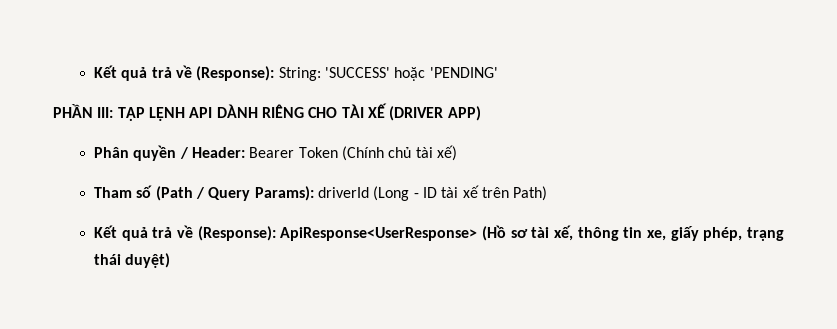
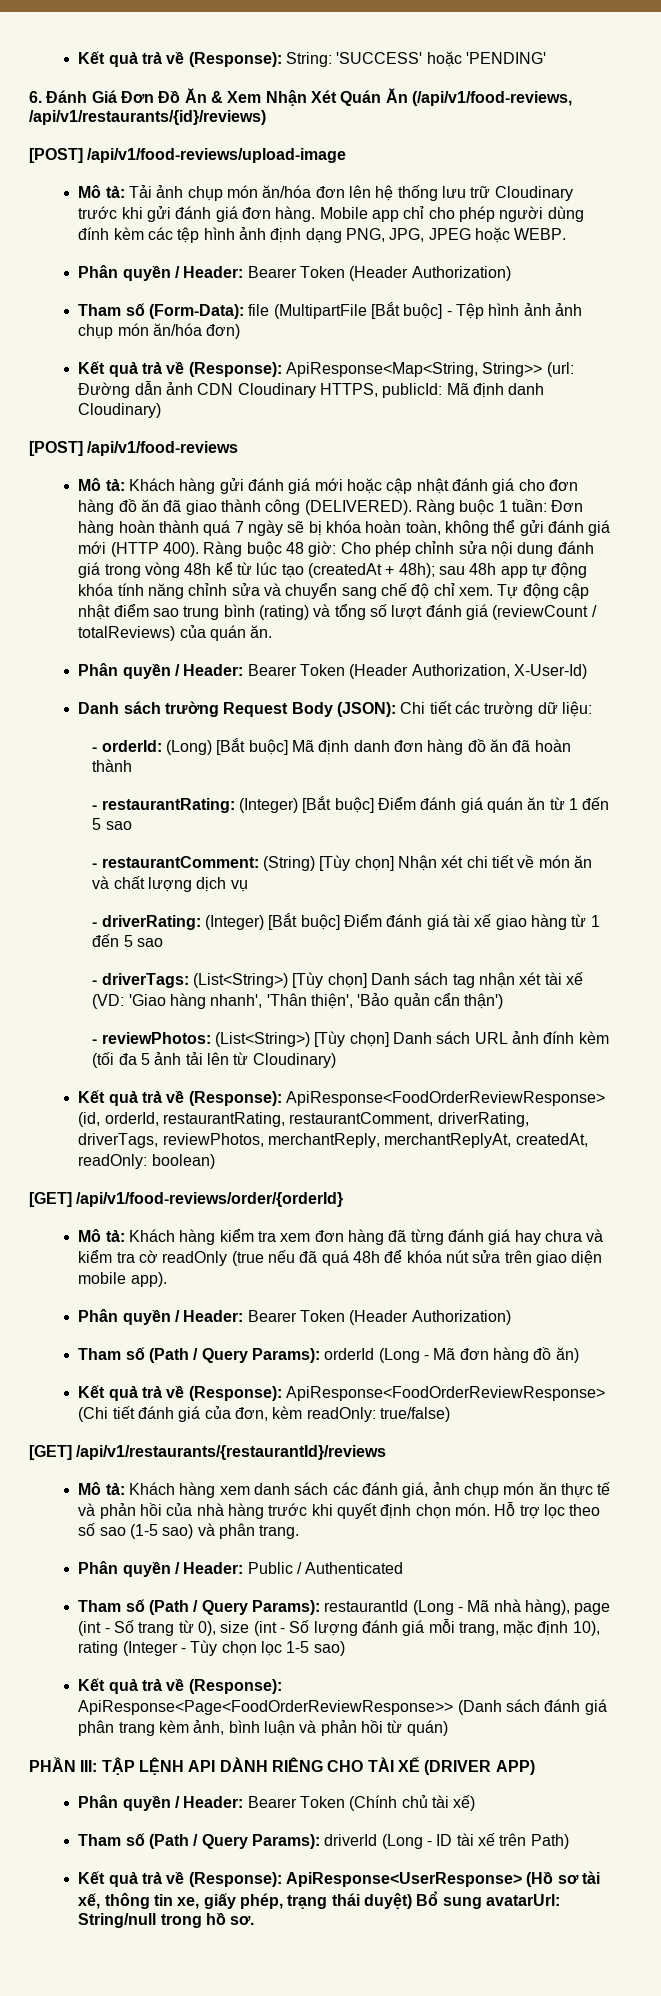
+ 6. Đánh Giá Đơn Đồ Ăn & Xem Nhận Xét Quán Ăn (/api/v1/food-reviews, /api/v1/restaurants/{id}/reviews)
+ [POST] /api/v1/food-reviews/upload-image
+ Mô tả: Tải ảnh chụp món ăn/hóa đơn lên hệ thống lưu trữ Cloudinary trước khi gửi đánh giá đơn hàng. Mobile app chỉ cho phép người dùng đính kèm các tệp hình ảnh định dạng PNG, JPG, JPEG hoặc WEBP.
+ Phân quyền / Header: Bearer Token (Header Authorization)
+ Tham số (Form-Data): file (MultipartFile [Bắt buộc] - Tệp hình ảnh ảnh chụp món ăn/hóa đơn)
+ Kết quả trả về (Response): ApiResponse<Map<String, String>> (url: Đường dẫn ảnh CDN Cloudinary HTTPS, publicId: Mã định danh Cloudinary)
+ [POST] /api/v1/food-reviews
+ Mô tả: Khách hàng gửi đánh giá mới hoặc cập nhật đánh giá cho đơn hàng đồ ăn đã giao thành công (DELIVERED). Ràng buộc 1 tuần: Đơn hàng hoàn thành quá 7 ngày sẽ bị khóa hoàn toàn, không thể gửi đánh giá mới (HTTP 400). Ràng buộc 48 giờ: Cho phép chỉnh sửa nội dung đánh giá trong vòng 48h kể từ lúc tạo (createdAt + 48h); sau 48h app tự động khóa tính năng chỉnh sửa và chuyển sang chế độ chỉ xem. Tự động cập nhật điểm sao trung bình (rating) và tổng số lượt đánh giá (reviewCount / totalReviews) của quán ăn.
+ Phân quyền / Header: Bearer Token (Header Authorization, X-User-Id)
+ Danh sách trường Request Body (JSON): Chi tiết các trường dữ liệu:
+ - orderId: (Long) [Bắt buộc] Mã định danh đơn hàng đồ ăn đã hoàn thành
+ - restaurantRating: (Integer) [Bắt buộc] Điểm đánh giá quán ăn từ 1 đến 5 sao
+ - restaurantComment: (String) [Tùy chọn] Nhận xét chi tiết về món ăn và chất lượng dịch vụ
+ - driverRating: (Integer) [Bắt buộc] Điểm đánh giá tài xế giao hàng từ 1 đến 5 sao
+ - driverTags: (List<String>) [Tùy chọn] Danh sách tag nhận xét tài xế (VD: 'Giao hàng nhanh', 'Thân thiện', 'Bảo quản cẩn thận')
+ - reviewPhotos: (List<String>) [Tùy chọn] Danh sách URL ảnh đính kèm (tối đa 5 ảnh tải lên từ Cloudinary)
+ Kết quả trả về (Response): ApiResponse<FoodOrderReviewResponse> (id, orderId, restaurantRating, restaurantComment, driverRating, driverTags, reviewPhotos, merchantReply, merchantReplyAt, createdAt, readOnly: boolean)
+ [GET] /api/v1/food-reviews/order/{orderId}
+ Mô tả: Khách hàng kiểm tra xem đơn hàng đã từng đánh giá hay chưa và kiểm tra cờ readOnly (true nếu đã quá 48h để khóa nút sửa trên giao diện mobile app).
+ Phân quyền / Header: Bearer Token (Header Authorization)
+ Tham số (Path / Query Params): orderId (Long - Mã đơn hàng đồ ăn)
+ Kết quả trả về (Response): ApiResponse<FoodOrderReviewResponse> (Chi tiết đánh giá của đơn, kèm readOnly: true/false)
+ [GET] /api/v1/restaurants/{restaurantId}/reviews
+ Mô tả: Khách hàng xem danh sách các đánh giá, ảnh chụp món ăn thực tế và phản hồi của nhà hàng trước khi quyết định chọn món. Hỗ trợ lọc theo số sao (1-5 sao) và phân trang.
+ Phân quyền / Header: Public / Authenticated
+ Tham số (Path / Query Params): restaurantId (Long - Mã nhà hàng), page (int - Số trang từ 0), size (int - Số lượng đánh giá mỗi trang, mặc định 10), rating (Integer - Tùy chọn lọc 1-5 sao)
+ Kết quả trả về (Response): ApiResponse<Page<FoodOrderReviewResponse>> (Danh sách đánh giá phân trang kèm ảnh, bình luận và phản hồi từ quán)
- Kết quả trả về (Response): ApiResponse<UserResponse> (Hồ sơ tài xế, thông tin xe, giấy phép, trạng thái duyệt)
+ Kết quả trả về (Response): ApiResponse<UserResponse> (Hồ sơ tài xế, thông tin xe, giấy phép, trạng thái duyệt) Bổ sung avatarUrl: String/null trong hồ sơ.

